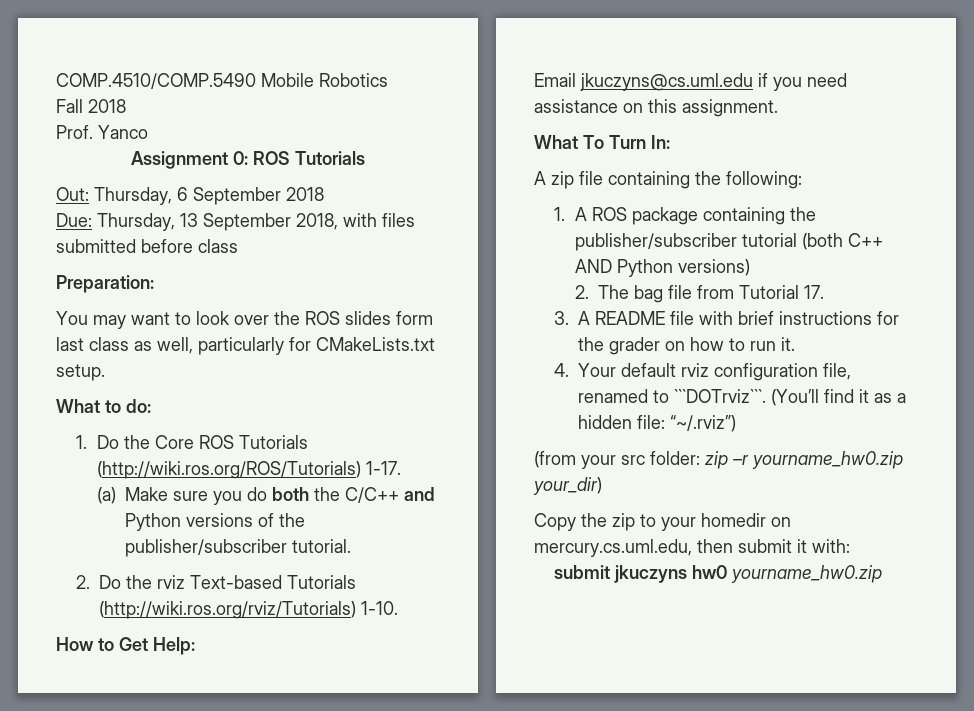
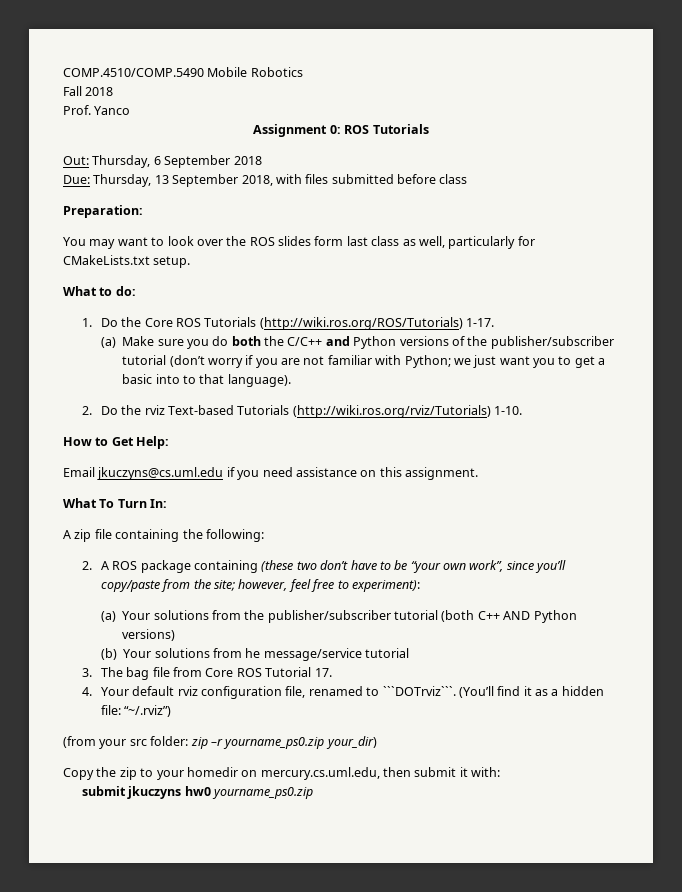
- (a) Make sure you do both the C/C++ and Python versions of the publisher/subscriber tutorial.
+ (a) Make sure you do both the C/C++ and Python versions of the publisher/subscriber tutorial (don’t worry if you are not familiar with Python; we just want you to get a basic into to that language).
- 1. A ROS package containing the publisher/subscriber tutorial (both C++ AND Python versions)
+ 2. A ROS package containing (these two don’t have to be “your own work”, since you’ll copy/paste from the site; however, feel free to experiment):
+ (a) Your solutions from the publisher/subscriber tutorial (both C++ AND Python versions)
- 2. The bag file from Tutorial 17.
+ (b) Your solutions from he message/service tutorial
+ 3. The bag file from Core ROS Tutorial 17.
- 3. A README file with brief instructions for the grader on how to run it.
- (from your src folder: zip –r yourname_hw0.zip your_dir)
+ (from your src folder: zip –r yourname_ps0.zip your_dir)
- submit jkuczyns hw0 yourname_hw0.zip
+ submit jkuczyns hw0 yourname_ps0.zip

